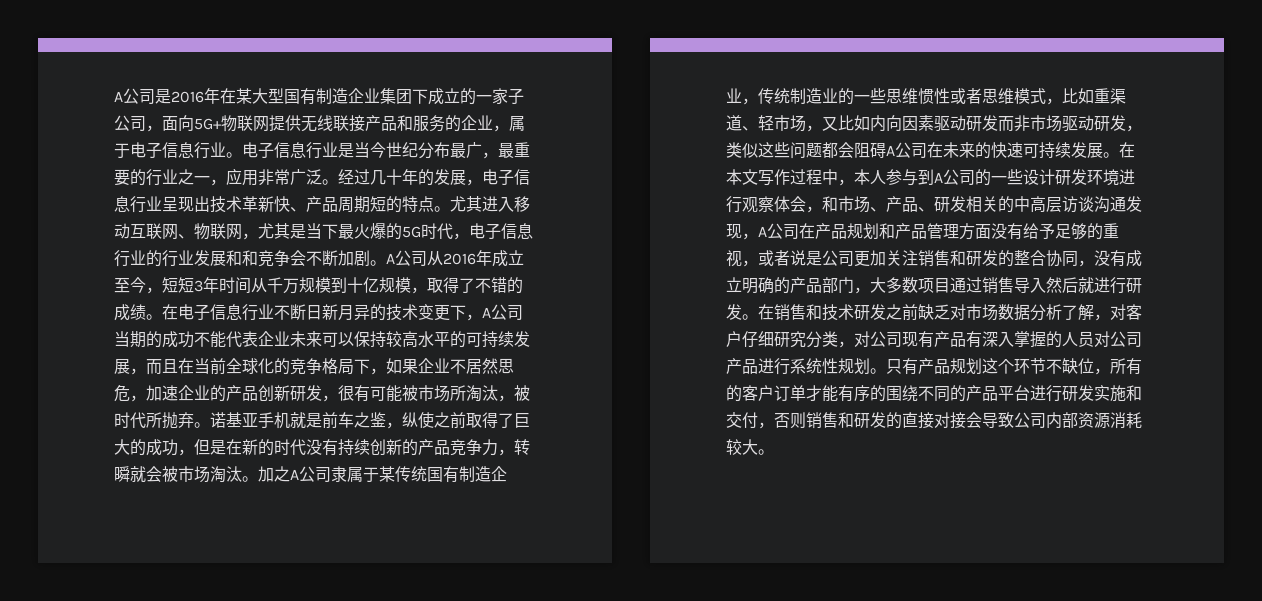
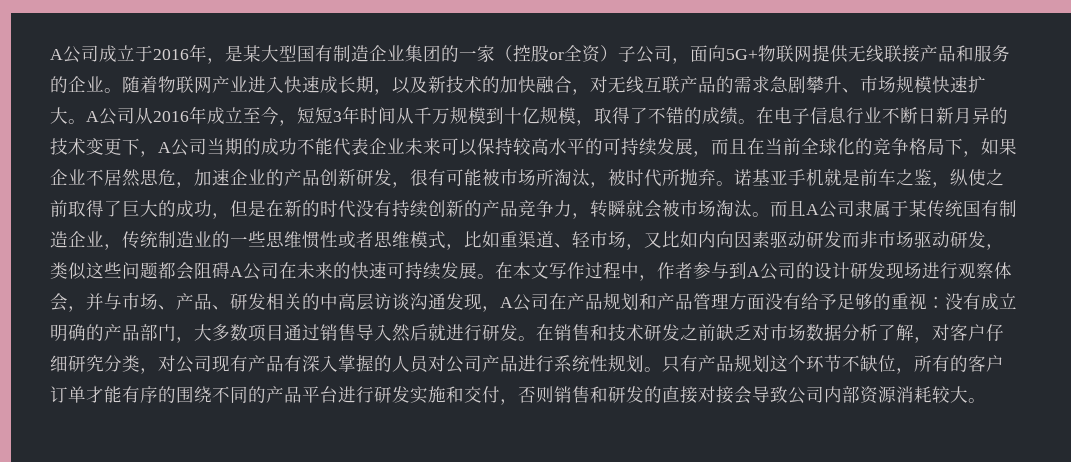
- A公司是2016年在某大型国有制造企业集团下成立的一家子公司，面向5G+物联网提供无线联接产品和服务的企业，属于电子信息行业。电子信息行业是当今世纪分布最广，最重要的行业之一，应用非常广泛。经过几十年的发展，电子信息行业呈现出技术革新快、产品周期短的特点。尤其进入移动互联网、物联网，尤其是当下最火爆的5G时代，电子信息行业的行业发展和和竞争会不断加剧。
+ A公司成立于2016年，是某大型国有制造企业集团的一家（控股or全资）子公司，面向5G+物联网提供无线联接产品和服务的企业。随着物联网产业进入快速成长期，以及新技术的加快融合，对无线互联产品的需求急剧攀升、市场规模快速扩大。
- 加之A公司隶属于某传统国有制造企业，传统制造业的一些思维惯性或者思维模式，比如重渠道、轻市场，又比如内向因素驱动研发而非市场驱动研发，类似这些问题都会阻碍A公司在未来的快速可持续发展。
+ 而且A公司隶属于某传统国有制造企业，传统制造业的一些思维惯性或者思维模式，比如重渠道、轻市场，又比如内向因素驱动研发而非市场驱动研发，类似这些问题都会阻碍A公司在未来的快速可持续发展。
- 在本文写作过程中，本人参与到A公司的一些设计研发环境进行观察体会，和市场、产品、研发相关的中高层访谈沟通发现，A公司在产品规划和产品管理方面没有给予足够的重视，或者说是公司更加关注销售和研发的整合协同，没有成立明确的产品部门，大多数项目通过销售导入然后就进行研发。
+ 在本文写作过程中，作者参与到A公司的设计研发现场进行观察体会，并与市场、产品、研发相关的中高层访谈沟通发现，A公司在产品规划和产品管理方面没有给予足够的重视：没有成立明确的产品部门，大多数项目通过销售导入然后就进行研发。

